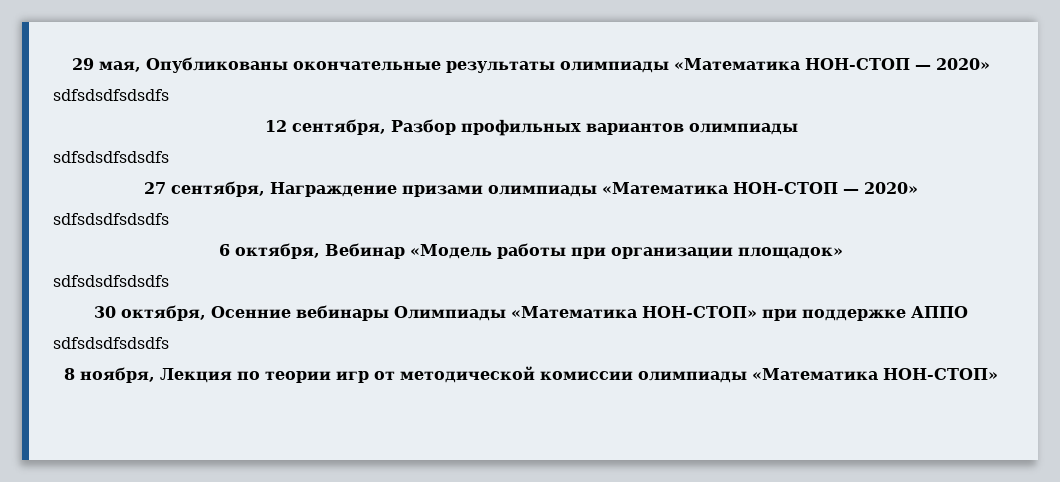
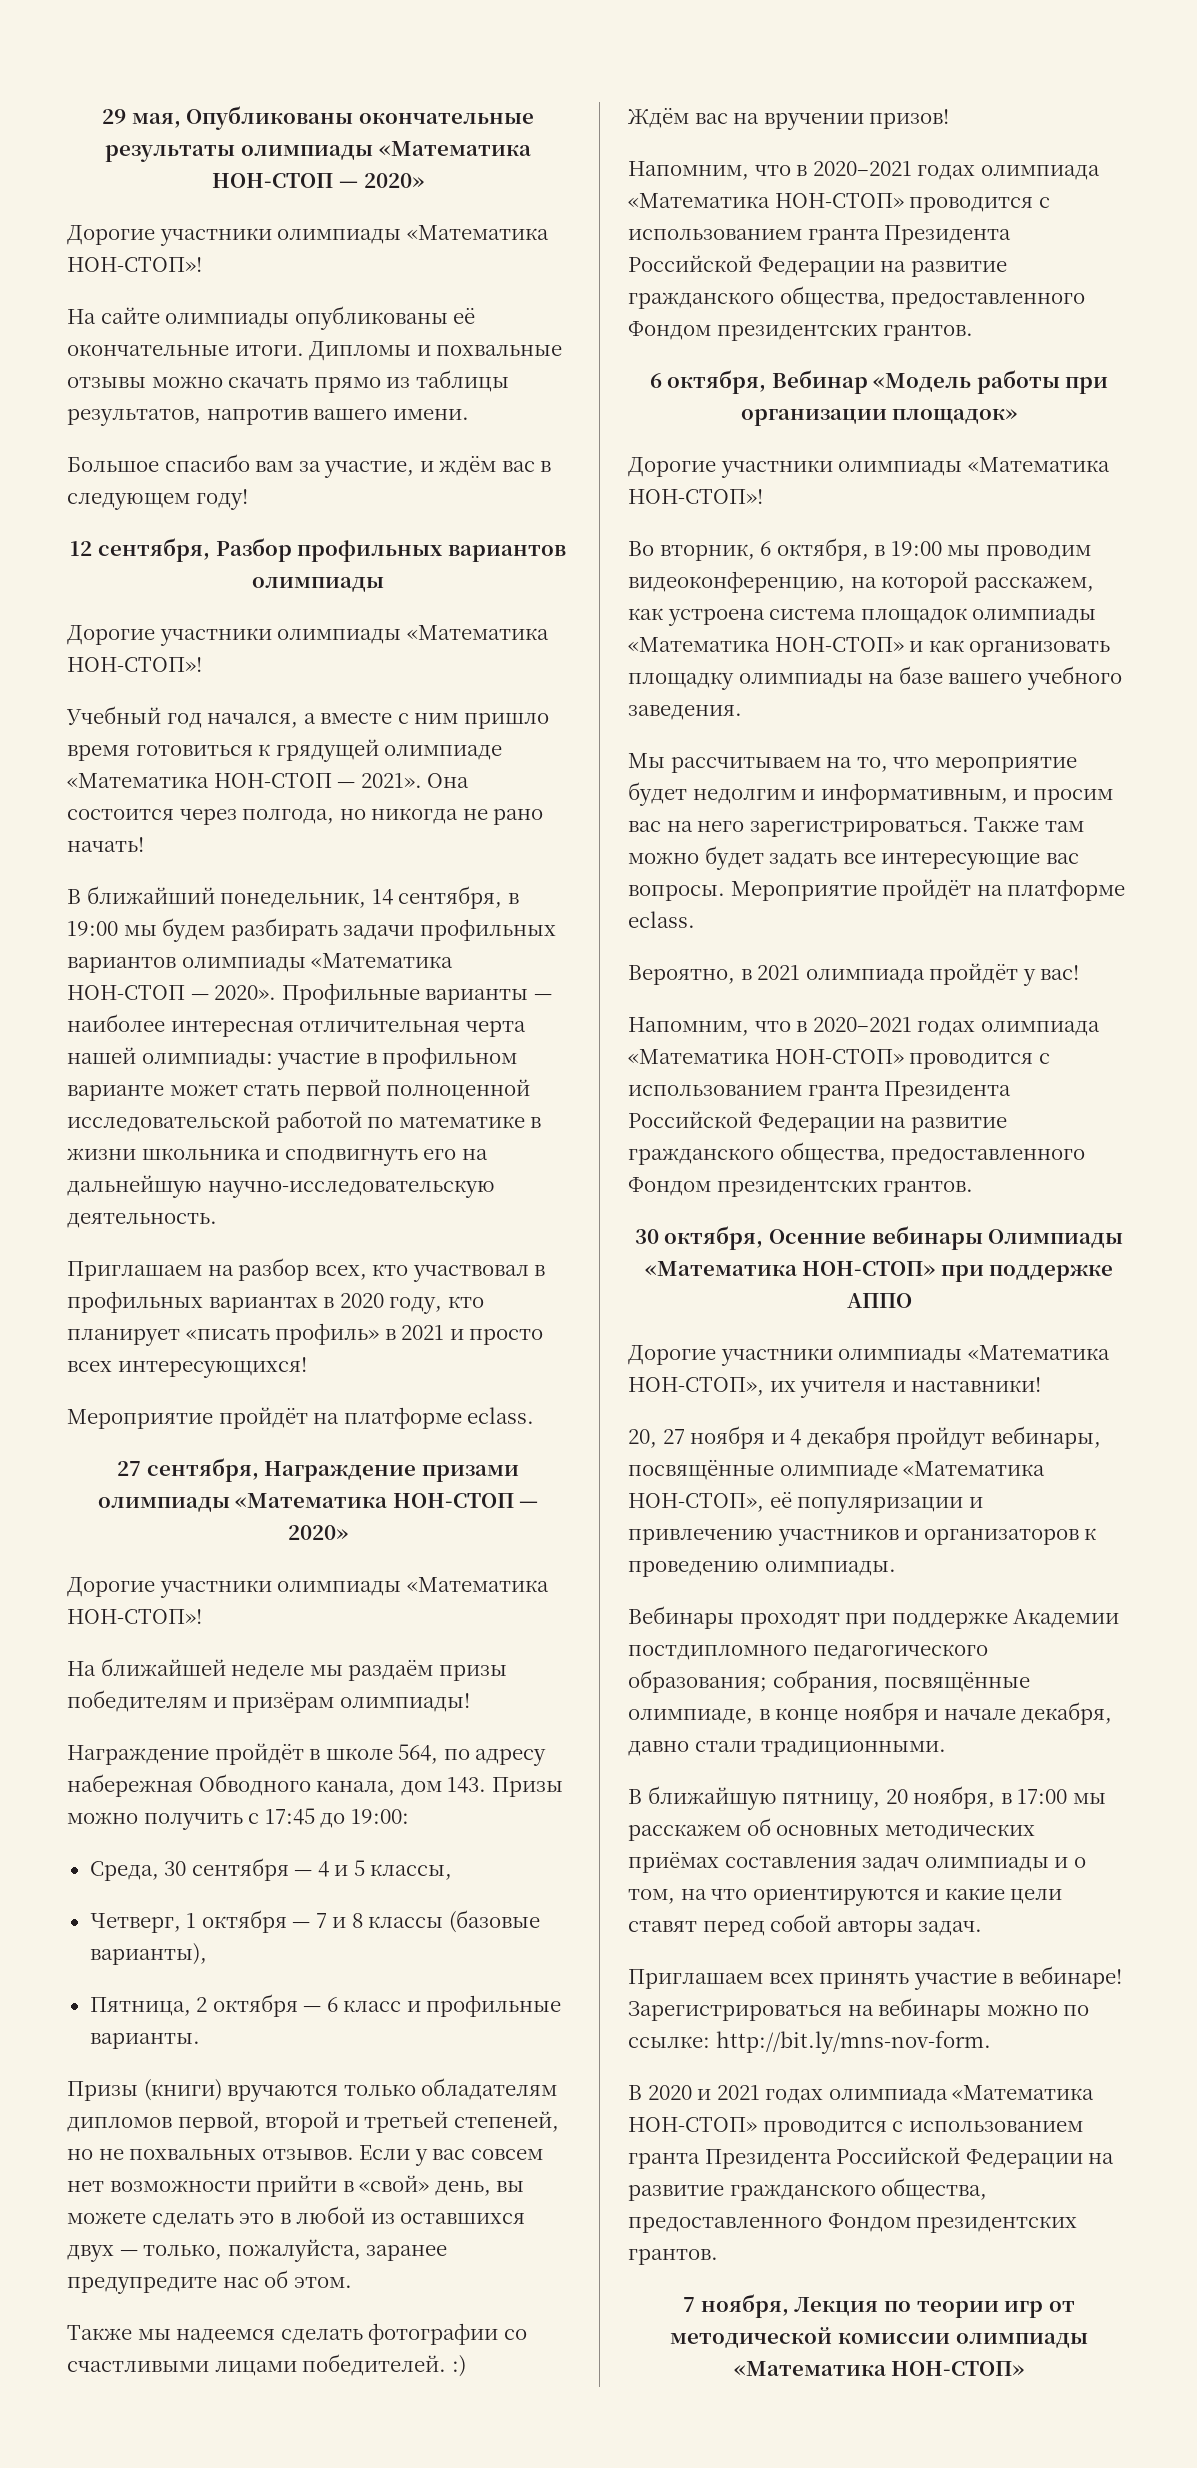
  29 мая, Опубликованы окончательные результаты олимпиады «Математика НОН-СТОП — 2020»
- sdfsdsdfsdsdfs
+ Дорогие участники олимпиады «Математика НОН-СТОП»!
+ На сайте олимпиады опубликованы её окончательные итоги. Дипломы и похвальные отзывы можно скачать прямо из таблицы результатов, напротив вашего имени.
+ Большое спасибо вам за участие, и ждём вас в следующем году!
  12 сентября, Разбор профильных вариантов олимпиады
- sdfsdsdfsdsdfs
+ Дорогие участники олимпиады «Математика НОН-СТОП»!
+ Учебный год начался, а вместе с ним пришло время готовиться к грядущей олимпиаде «Математика НОН-СТОП — 2021». Она состоится через полгода, но никогда не рано начать!
+ В ближайший понедельник, 14 сентября, в 19:00 мы будем разбирать задачи профильных вариантов олимпиады «Математика НОН-СТОП — 2020». Профильные варианты — наиболее интересная отличительная черта нашей олимпиады: участие в профильном варианте может стать первой полноценной исследовательской работой по математике в жизни школьника и сподвигнуть его на дальнейшую научно-исследовательскую деятельность.
+ Приглашаем на разбор всех, кто участвовал в профильных вариантах в 2020 году, кто планирует «писать профиль» в 2021 и просто всех интересующихся!
+ Мероприятие пройдёт на платформе eclass.
  27 сентября, Награждение призами олимпиады «Математика НОН-СТОП — 2020»
- sdfsdsdfsdsdfs
+ Дорогие участники олимпиады «Математика НОН-СТОП»!
+ На ближайшей неделе мы раздаём призы победителям и призёрам олимпиады!
+ Награждение пройдёт в школе 564, по адресу набережная Обводного канала, дом 143. Призы можно получить с 17:45 до 19:00:
+ Среда, 30 сентября — 4 и 5 классы,
+ Четверг, 1 октября — 7 и 8 классы (базовые варианты),
+ Пятница, 2 октября — 6 класс и профильные варианты.
+ Призы (книги) вручаются только обладателям дипломов первой, второй и третьей степеней, но не похвальных отзывов. Если у вас совсем нет возможности прийти в «свой» день, вы можете сделать это в любой из оставшихся двух — только, пожалуйста, заранее предупредите нас об этом.
+ Также мы надеемся сделать фотографии со счастливыми лицами победителей. :)
+ Ждём вас на вручении призов!
+ Напомним, что в 2020–2021 годах олимпиада «Математика НОН-СТОП» проводится с использованием гранта Президента Российской Федерации на развитие гражданского общества, предоставленного Фондом президентских грантов.
  6 октября, Вебинар «Модель работы при организации площадок»
- sdfsdsdfsdsdfs
+ Дорогие участники олимпиады «Математика НОН-СТОП»!
+ Во вторник, 6 октября, в 19:00 мы проводим видеоконференцию, на которой расскажем, как устроена система площадок олимпиады «Математика НОН-СТОП» и как организовать площадку олимпиады на базе вашего учебного заведения.
+ Мы рассчитываем на то, что мероприятие будет недолгим и информативным, и просим вас на него зарегистрироваться. Также там можно будет задать все интересующие вас вопросы. Мероприятие пройдёт на платформе eclass.
+ Вероятно, в 2021 олимпиада пройдёт у вас!
+ Напомним, что в 2020–2021 годах олимпиада «Математика НОН-СТОП» проводится с использованием гранта Президента Российской Федерации на развитие гражданского общества, предоставленного Фондом президентских грантов.
  30 октября, Осенние вебинары Олимпиады «Математика НОН-СТОП» при поддержке АППО
- sdfsdsdfsdsdfs
- 8 ноября, Лекция по теории игр от методической комиссии олимпиады «Математика НОН-СТОП»
+ Дорогие участники олимпиады «Математика НОН-СТОП», их учителя и наставники!
+ 20, 27 ноября и 4 декабря пройдут вебинары, посвящённые олимпиаде «Математика НОН-СТОП», её популяризации и привлечению участников и организаторов к проведению олимпиады.
+ Вебинары проходят при поддержке Академии постдипломного педагогического образования; собрания, посвящённые олимпиаде, в конце ноября и начале декабря, давно стали традиционными.
+ В ближайшую пятницу, 20 ноября, в 17:00 мы расскажем об основных методических приёмах составления задач олимпиады и о том, на что ориентируются и какие цели ставят перед собой авторы задач.
+ Приглашаем всех принять участие в вебинаре! Зарегистрироваться на вебинары можно по ссылке: http://bit.ly/mns-nov-form.
+ В 2020 и 2021 годах олимпиада «Математика НОН-СТОП» проводится с использованием гранта Президента Российской Федерации на развитие гражданского общества, предоставленного Фондом президентских грантов.
+ 7 ноября, Лекция по теории игр от методической комиссии олимпиады «Математика НОН-СТОП»

